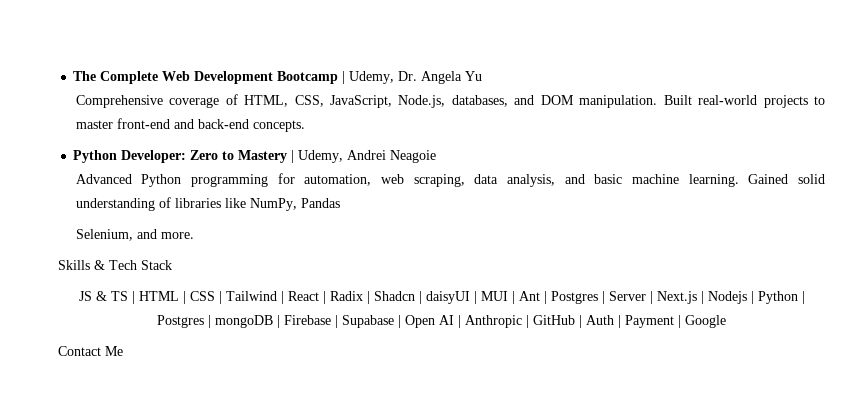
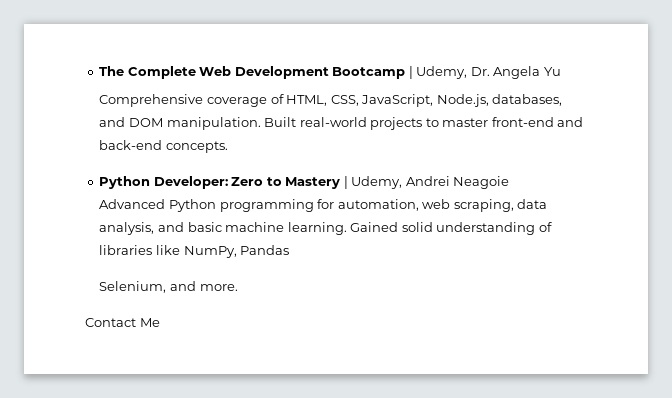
- Skills & Tech Stack
- JS & TS | HTML | CSS | Tailwind | React | Radix | Shadcn | daisyUI | MUI | Ant | Postgres | Server | Next.js | Nodejs | Python | Postgres | mongoDB | Firebase | Supabase | Open AI | Anthropic | GitHub | Auth | Payment | Google

